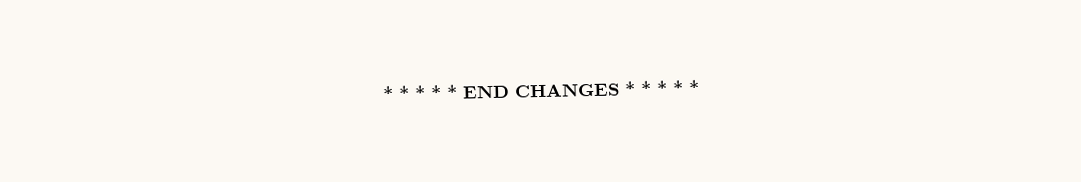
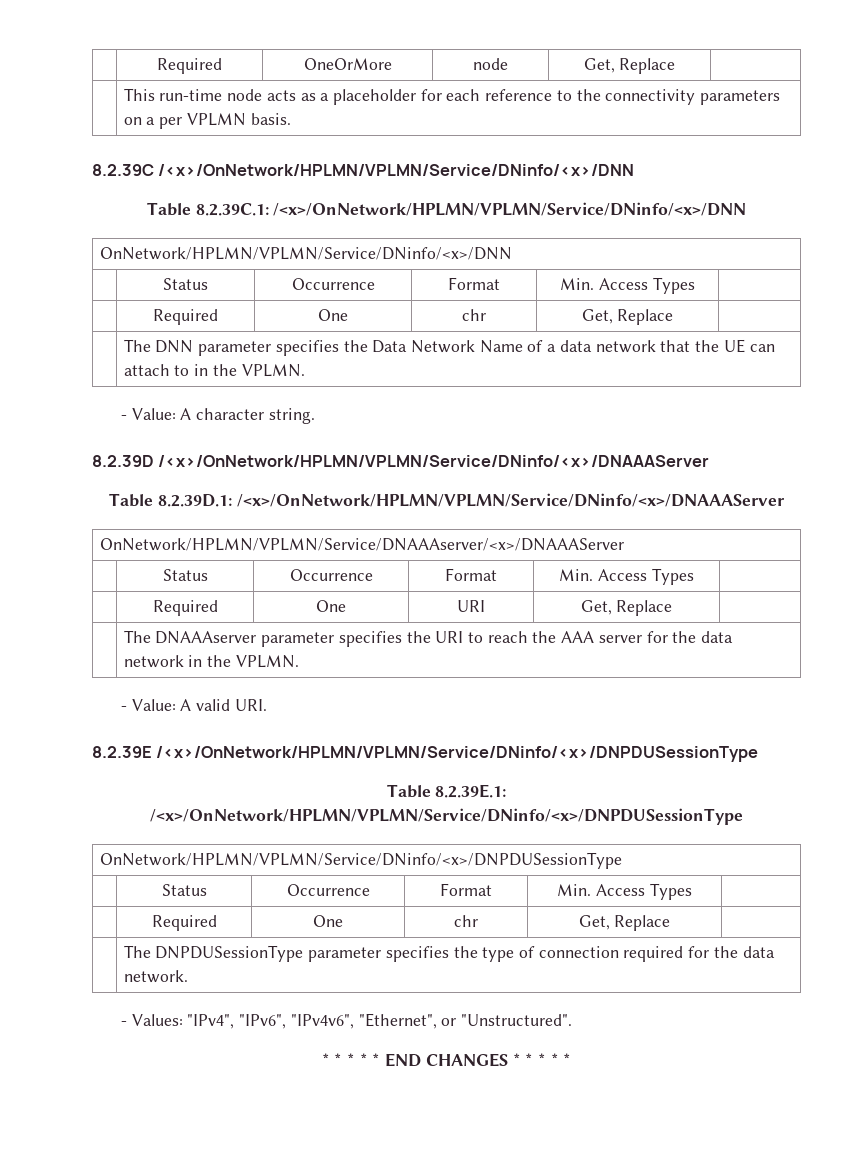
+ | Required | OneOrMore | node | Get, Replace |
+ | This run-time node acts as a placeholder for each reference to the connectivity parameters on a per VPLMN basis.
+ 8.2.39C /<x>/OnNetwork/HPLMN/VPLMN/Service/DNinfo/<x>/DNN
+ Table 8.2.39C.1: /<x>/OnNetwork/HPLMN/VPLMN/Service/DNinfo/<x>/DNN
+ OnNetwork/HPLMN/VPLMN/Service/DNinfo/<x>/DNN
+ | Status | Occurrence | Format | Min. Access Types |
+ | Required | One | chr | Get, Replace |
+ | The DNN parameter specifies the Data Network Name of a data network that the UE can attach to in the VPLMN.
+ - Value: A character string.
+ 8.2.39D /<x>/OnNetwork/HPLMN/VPLMN/Service/DNinfo/<x>/DNAAAServer
+ Table 8.2.39D.1: /<x>/OnNetwork/HPLMN/VPLMN/Service/DNinfo/<x>/DNAAAServer
+ OnNetwork/HPLMN/VPLMN/Service/DNAAAserver/<x>/DNAAAServer
+ | Status | Occurrence | Format | Min. Access Types |
+ | Required | One | URI | Get, Replace |
+ | The DNAAAserver parameter specifies the URI to reach the AAA server for the data network in the VPLMN.
+ - Value: A valid URI.
+ 8.2.39E /<x>/OnNetwork/HPLMN/VPLMN/Service/DNinfo/<x>/DNPDUSessionType
+ Table 8.2.39E.1: /<x>/OnNetwork/HPLMN/VPLMN/Service/DNinfo/<x>/DNPDUSessionType
+ OnNetwork/HPLMN/VPLMN/Service/DNinfo/<x>/DNPDUSessionType
+ | Status | Occurrence | Format | Min. Access Types |
+ | Required | One | chr | Get, Replace |
+ | The DNPDUSessionType parameter specifies the type of connection required for the data network.
+ - Values: "IPv4", "IPv6", "IPv4v6", "Ethernet", or "Unstructured".

